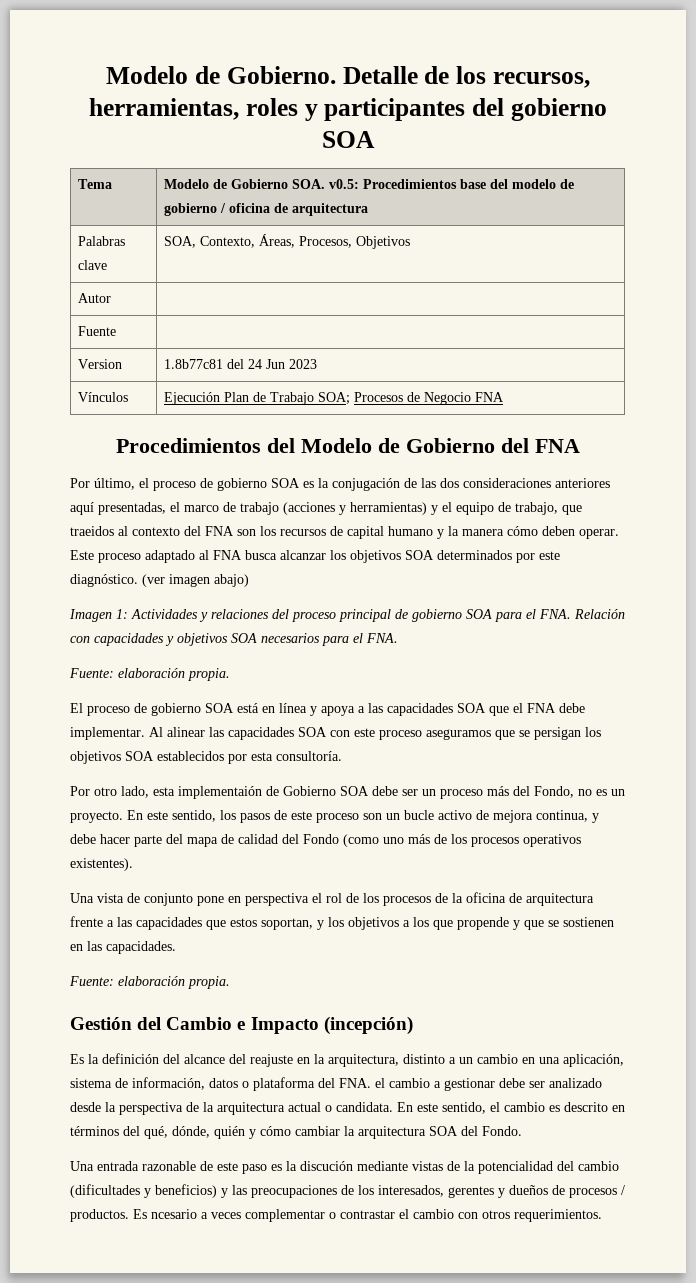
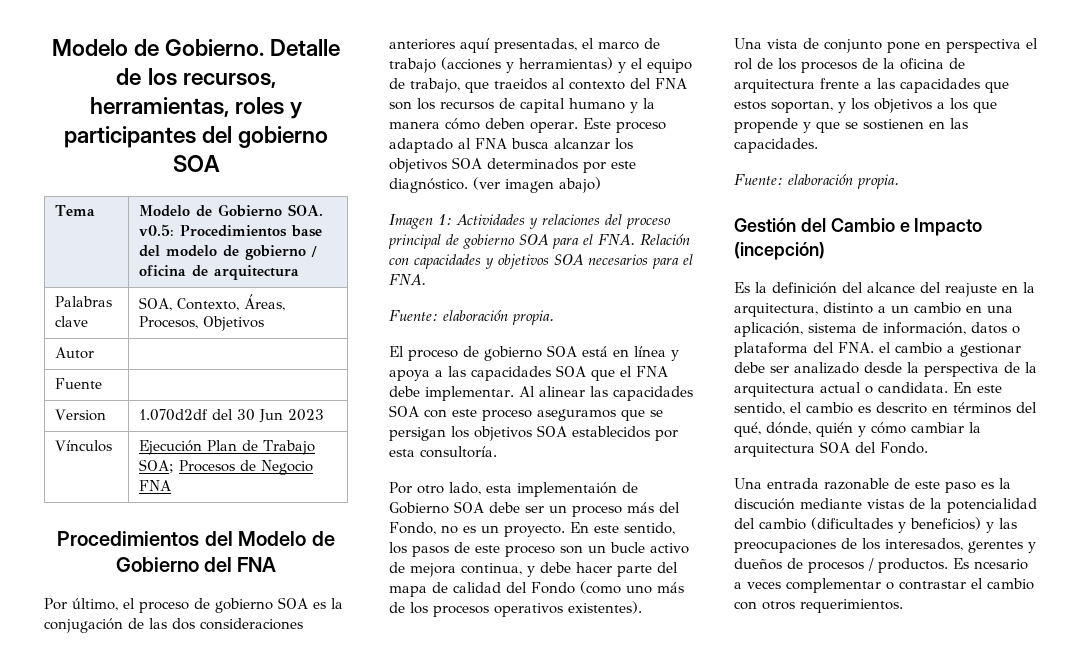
- Version | 1.8b77c81 del 24 Jun 2023
+ Version | 1.070d2df del 30 Jun 2023

